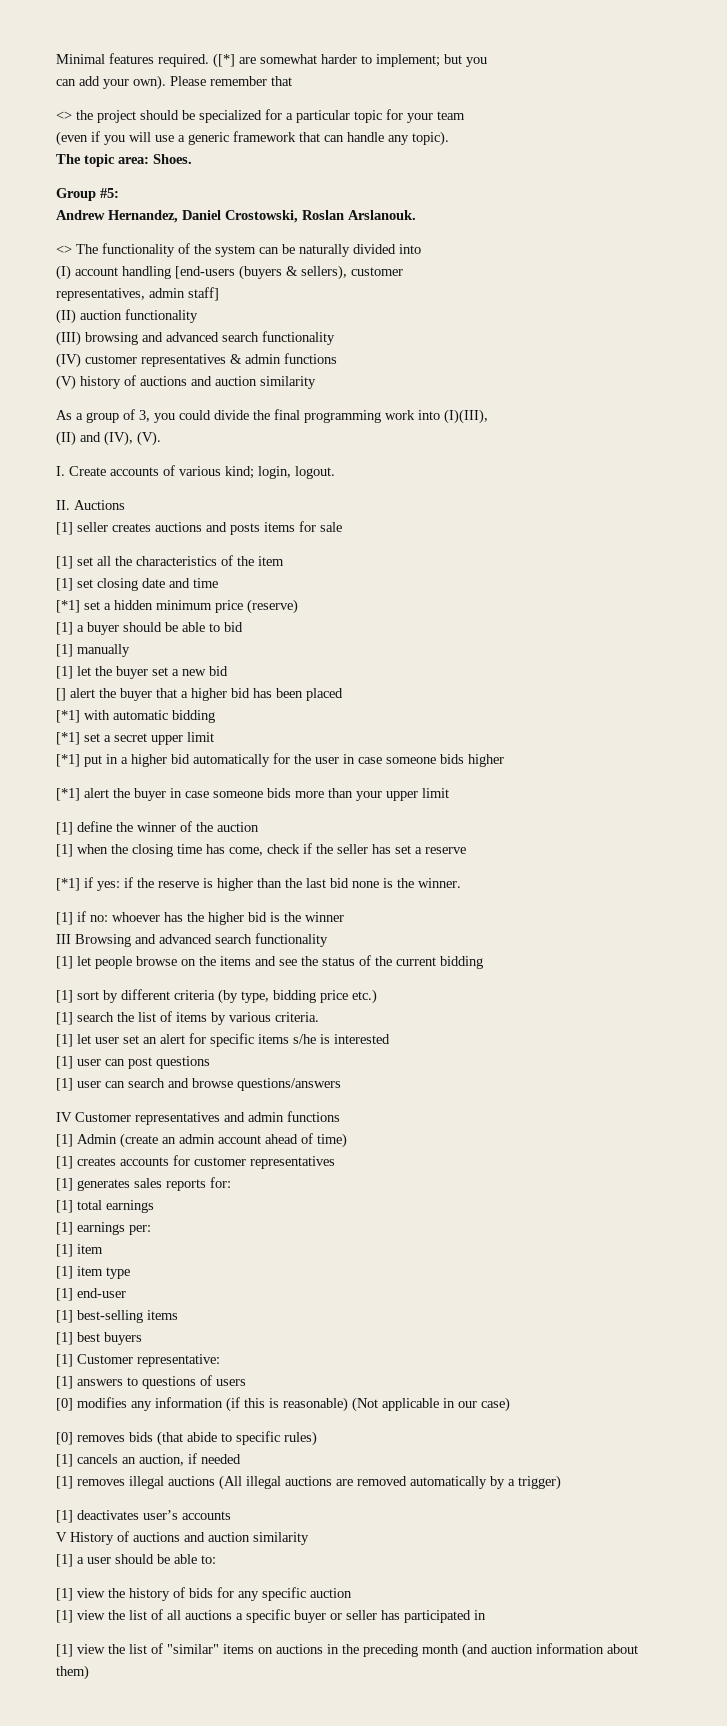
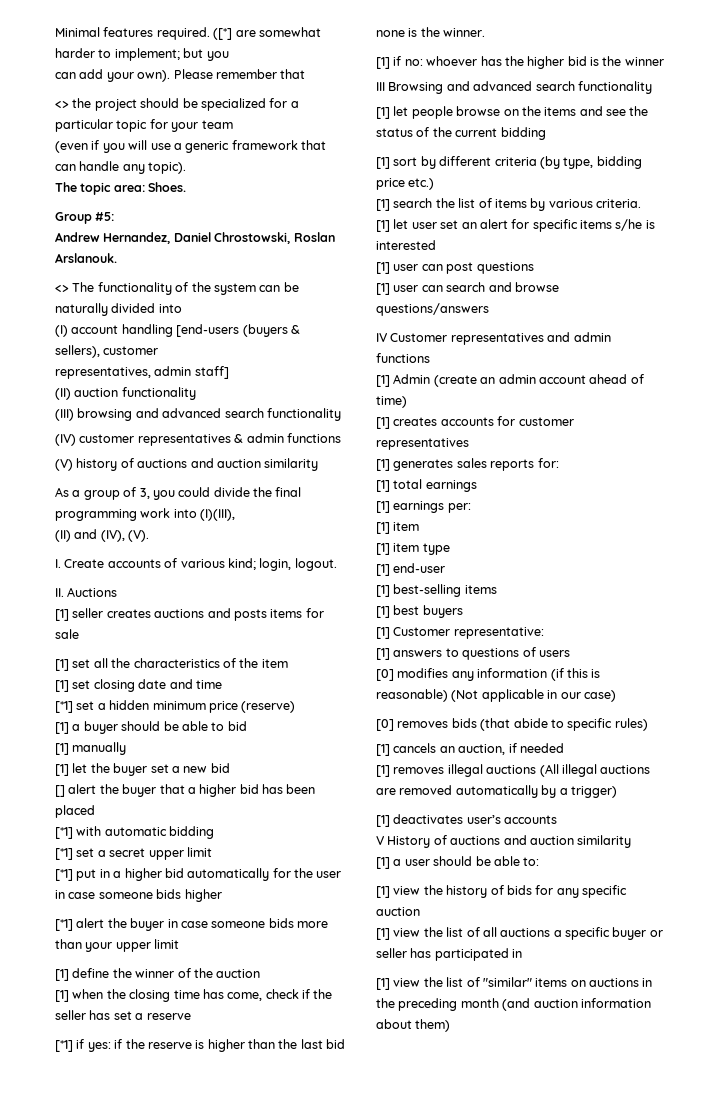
- Andrew Hernandez, Daniel Crostowski, Roslan Arslanouk.
+ Andrew Hernandez, Daniel Chrostowski, Roslan Arslanouk.

